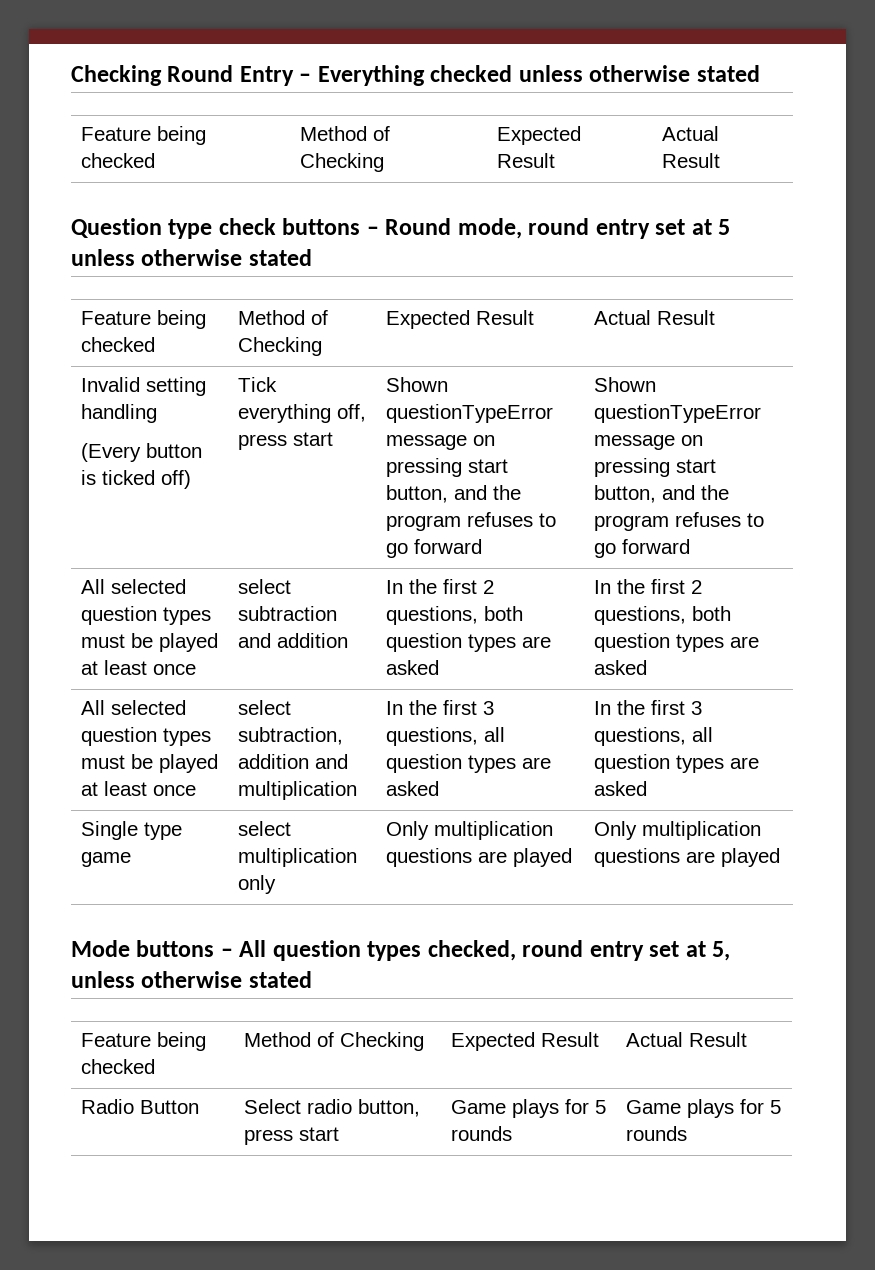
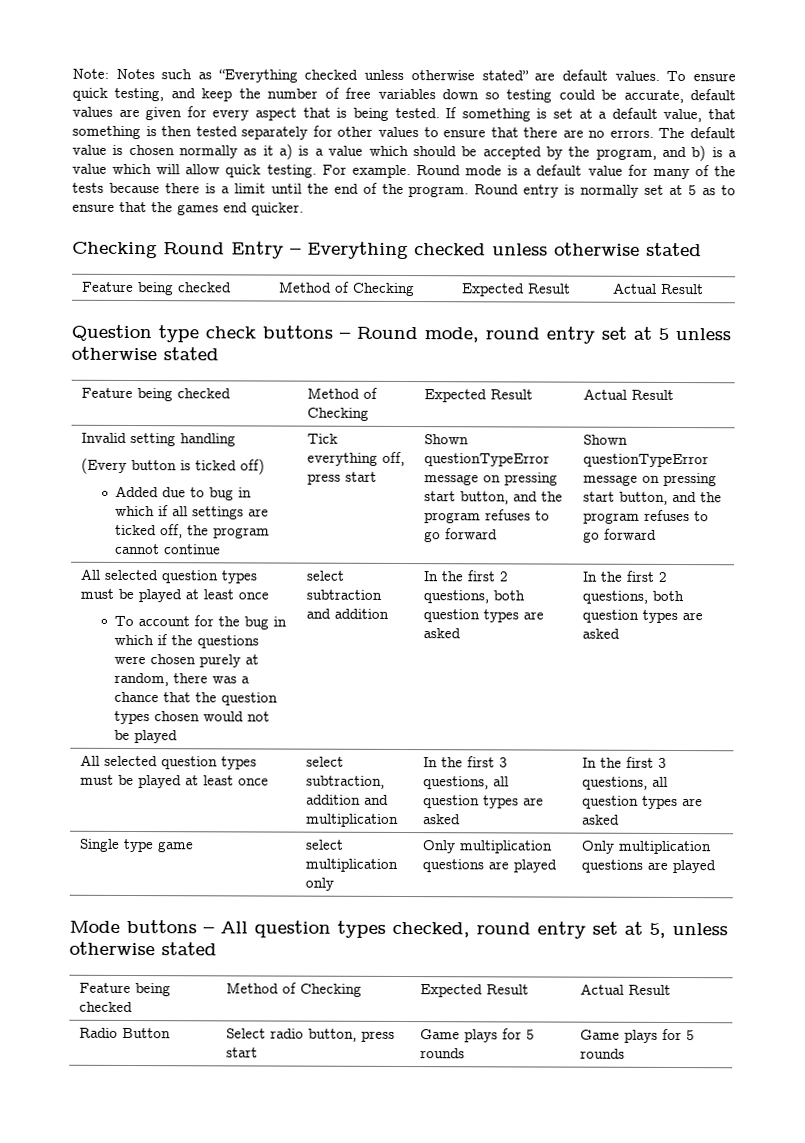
+ Note: Notes such as “Everything checked unless otherwise stated” are default values. To ensure quick testing, and keep the number of free variables down so testing could be accurate, default values are given for every aspect that is being tested. If something is set at a default value, that something is then tested separately for other values to ensure that there are no errors. The default value is chosen normally as it a) is a value which should be accepted by the program, and b) is a value which will allow quick testing. For example. Round mode is a default value for many of the tests because there is a limit until the end of the program. Round entry is normally set at 5 as to ensure that the games end quicker.
+ Added due to bug in which if all settings are ticked off, the program cannot continue
+ To account for the bug in which if the questions were chosen purely at random, there was a chance that the question types chosen would not be played

